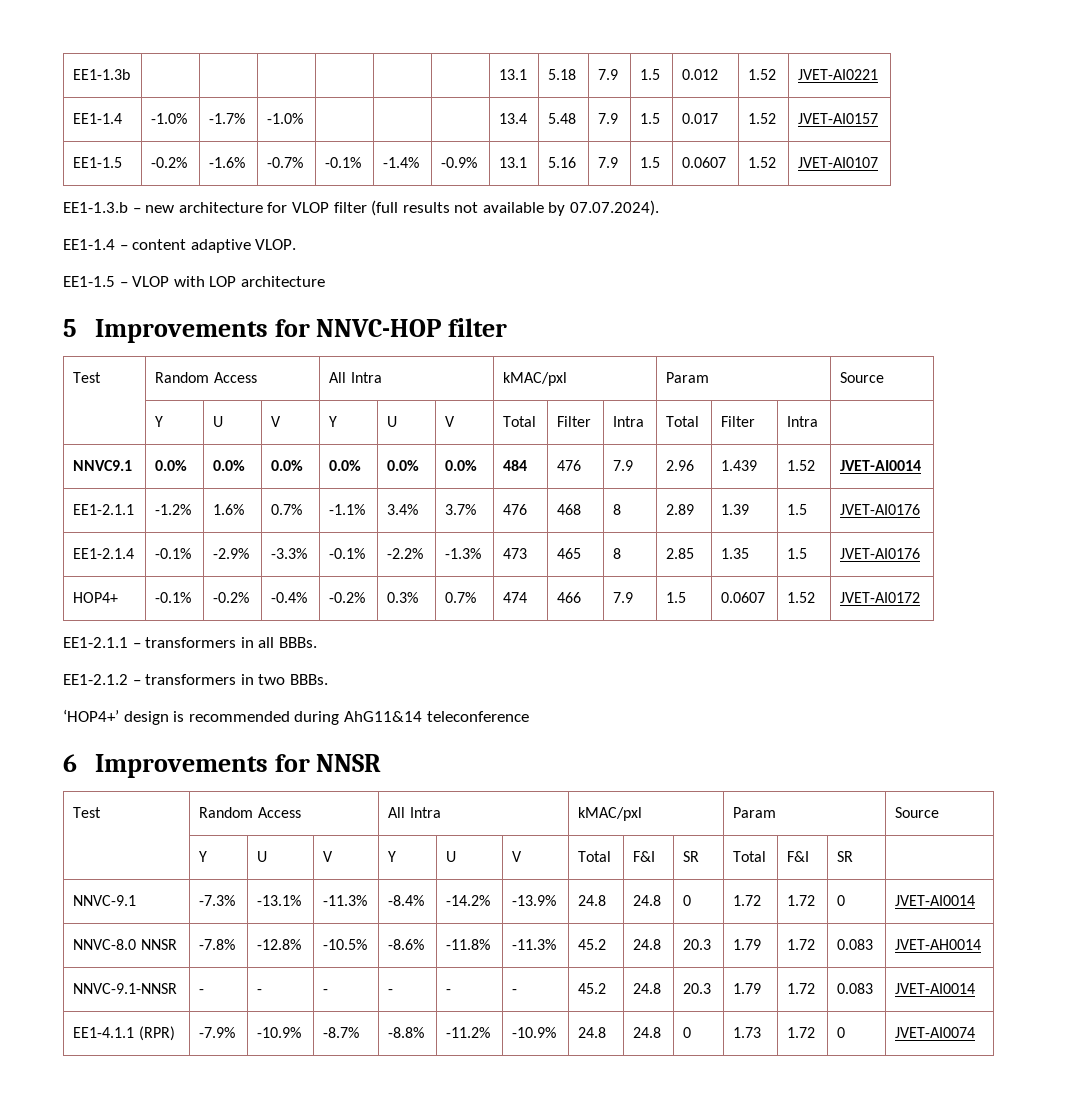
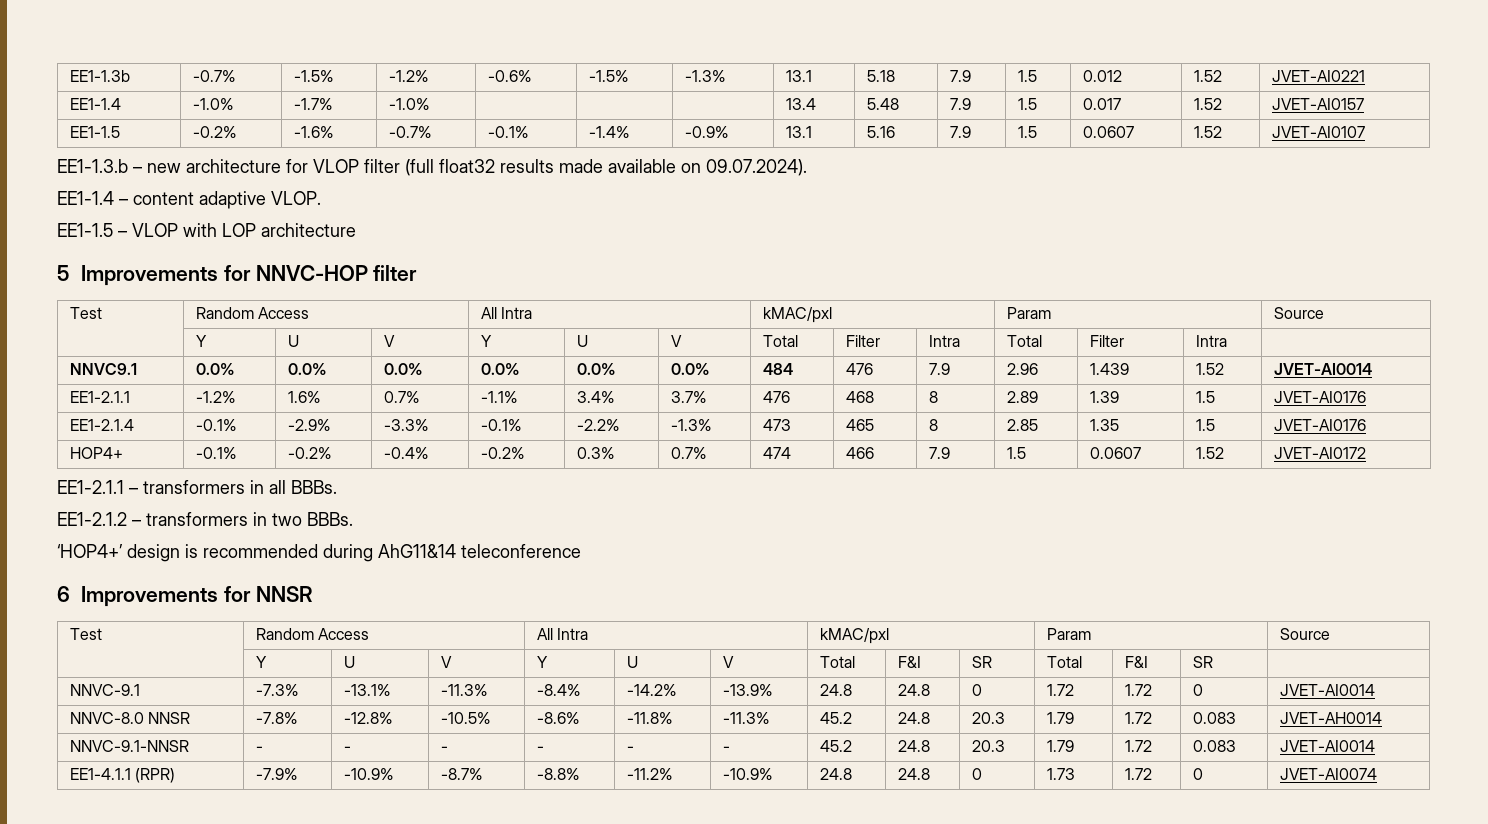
- EE1-1.3b | | | | | | | 13.1 | 5.18 | 7.9 | 1.5 | 0.012 | 1.52 | JVET-AI0221
+ EE1-1.3b | -0.7% | -1.5% | -1.2% | -0.6% | -1.5% | -1.3% | 13.1 | 5.18 | 7.9 | 1.5 | 0.012 | 1.52 | JVET-AI0221
- EE1-1.3.b – new architecture for VLOP filter (full results not available by 07.07.2024).
+ EE1-1.3.b – new architecture for VLOP filter (full float32 results made available on 09.07.2024).

